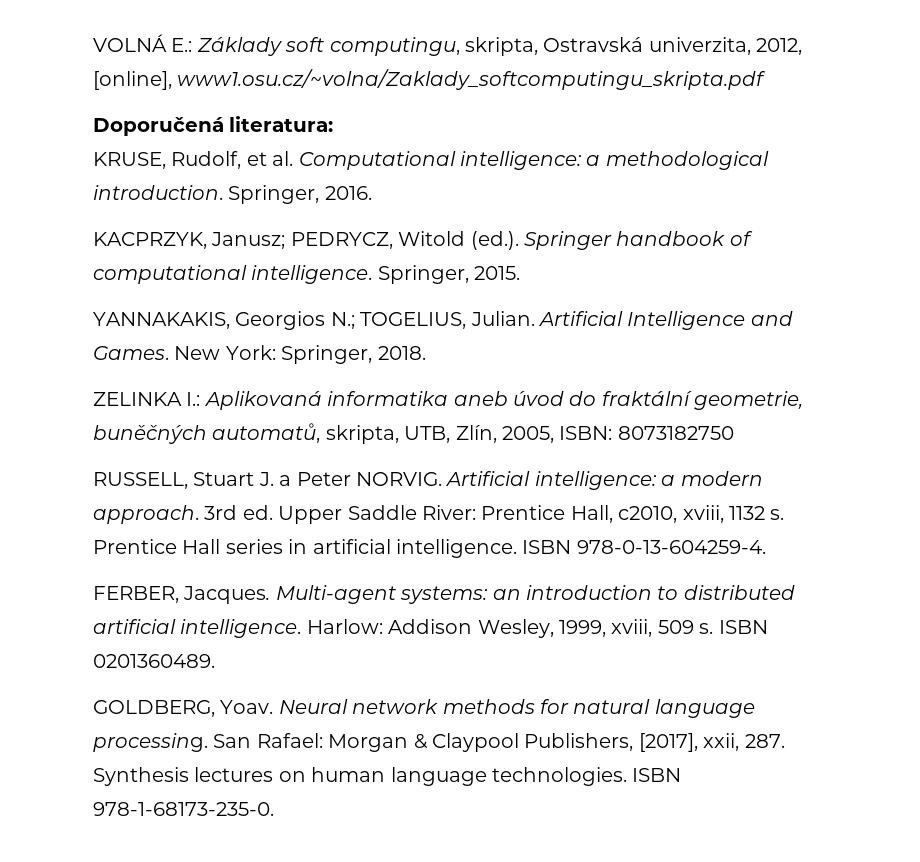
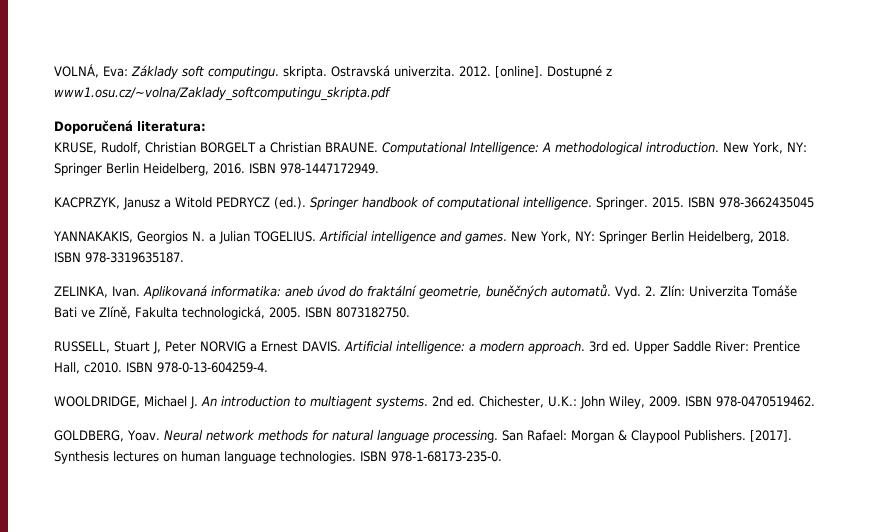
- VOLNÁ E.: Základy soft computingu, skripta, Ostravská univerzita, 2012, [online], www1.osu.cz/~volna/Zaklady_softcomputingu_skripta.pdf
+ VOLNÁ, Eva: Základy soft computingu. skripta. Ostravská univerzita. 2012. [online]. Dostupné z www1.osu.cz/~volna/Zaklady_softcomputingu_skripta.pdf
- KRUSE, Rudolf, et al. Computational intelligence: a methodological introduction. Springer, 2016.
+ KRUSE, Rudolf, Christian BORGELT a Christian BRAUNE. Computational Intelligence: A methodological introduction. New York, NY: Springer Berlin Heidelberg, 2016. ISBN 978-1447172949.
- KACPRZYK, Janusz; PEDRYCZ, Witold (ed.). Springer handbook of computational intelligence.
+ KACPRZYK, Janusz a Witold PEDRYCZ (ed.). Springer handbook of computational intelligence.
- Springer, 2015.
+ Springer. 2015. ISBN 978-3662435045
- YANNAKAKIS, Georgios N.; TOGELIUS, Julian. Artificial Intelligence and Games. New York: Springer, 2018.
- ZELINKA I.: Aplikovaná informatika aneb úvod do fraktální geometrie, buněčných automatů, skripta, UTB, Zlín, 2005, ISBN: 8073182750
- RUSSELL, Stuart J. a Peter NORVIG.
+ YANNAKAKIS, Georgios N. a Julian TOGELIUS. Artificial intelligence and games. New York, NY: Springer Berlin Heidelberg, 2018. ISBN 978-3319635187.
+ ZELINKA, Ivan. Aplikovaná informatika: aneb úvod do fraktální geometrie, buněčných automatů. Vyd. 2. Zlín: Univerzita Tomáše Bati ve Zlíně, Fakulta technologická, 2005. ISBN 8073182750.
+ RUSSELL, Stuart J, Peter NORVIG a Ernest DAVIS.
- 3rd ed. Upper Saddle River: Prentice Hall, c2010, xviii, 1132 s. Prentice Hall series in artificial intelligence. ISBN 978-0-13-604259-4.
- FERBER, Jacques. Multi-agent systems: an introduction to distributed artificial intelligence. Harlow: Addison Wesley, 1999, xviii, 509 s. ISBN 0201360489.
+ 3rd ed. Upper Saddle River: Prentice Hall, c2010. ISBN 978-0-13-604259-4.
+ WOOLDRIDGE, Michael J. An introduction to multiagent systems. 2nd ed. Chichester, U.K.: John Wiley, 2009. ISBN 978-0470519462.
- San Rafael: Morgan & Claypool Publishers, [2017], xxii, 287. Synthesis lectures on human language technologies.
+ San Rafael: Morgan & Claypool Publishers. [2017]. Synthesis lectures on human language technologies.

